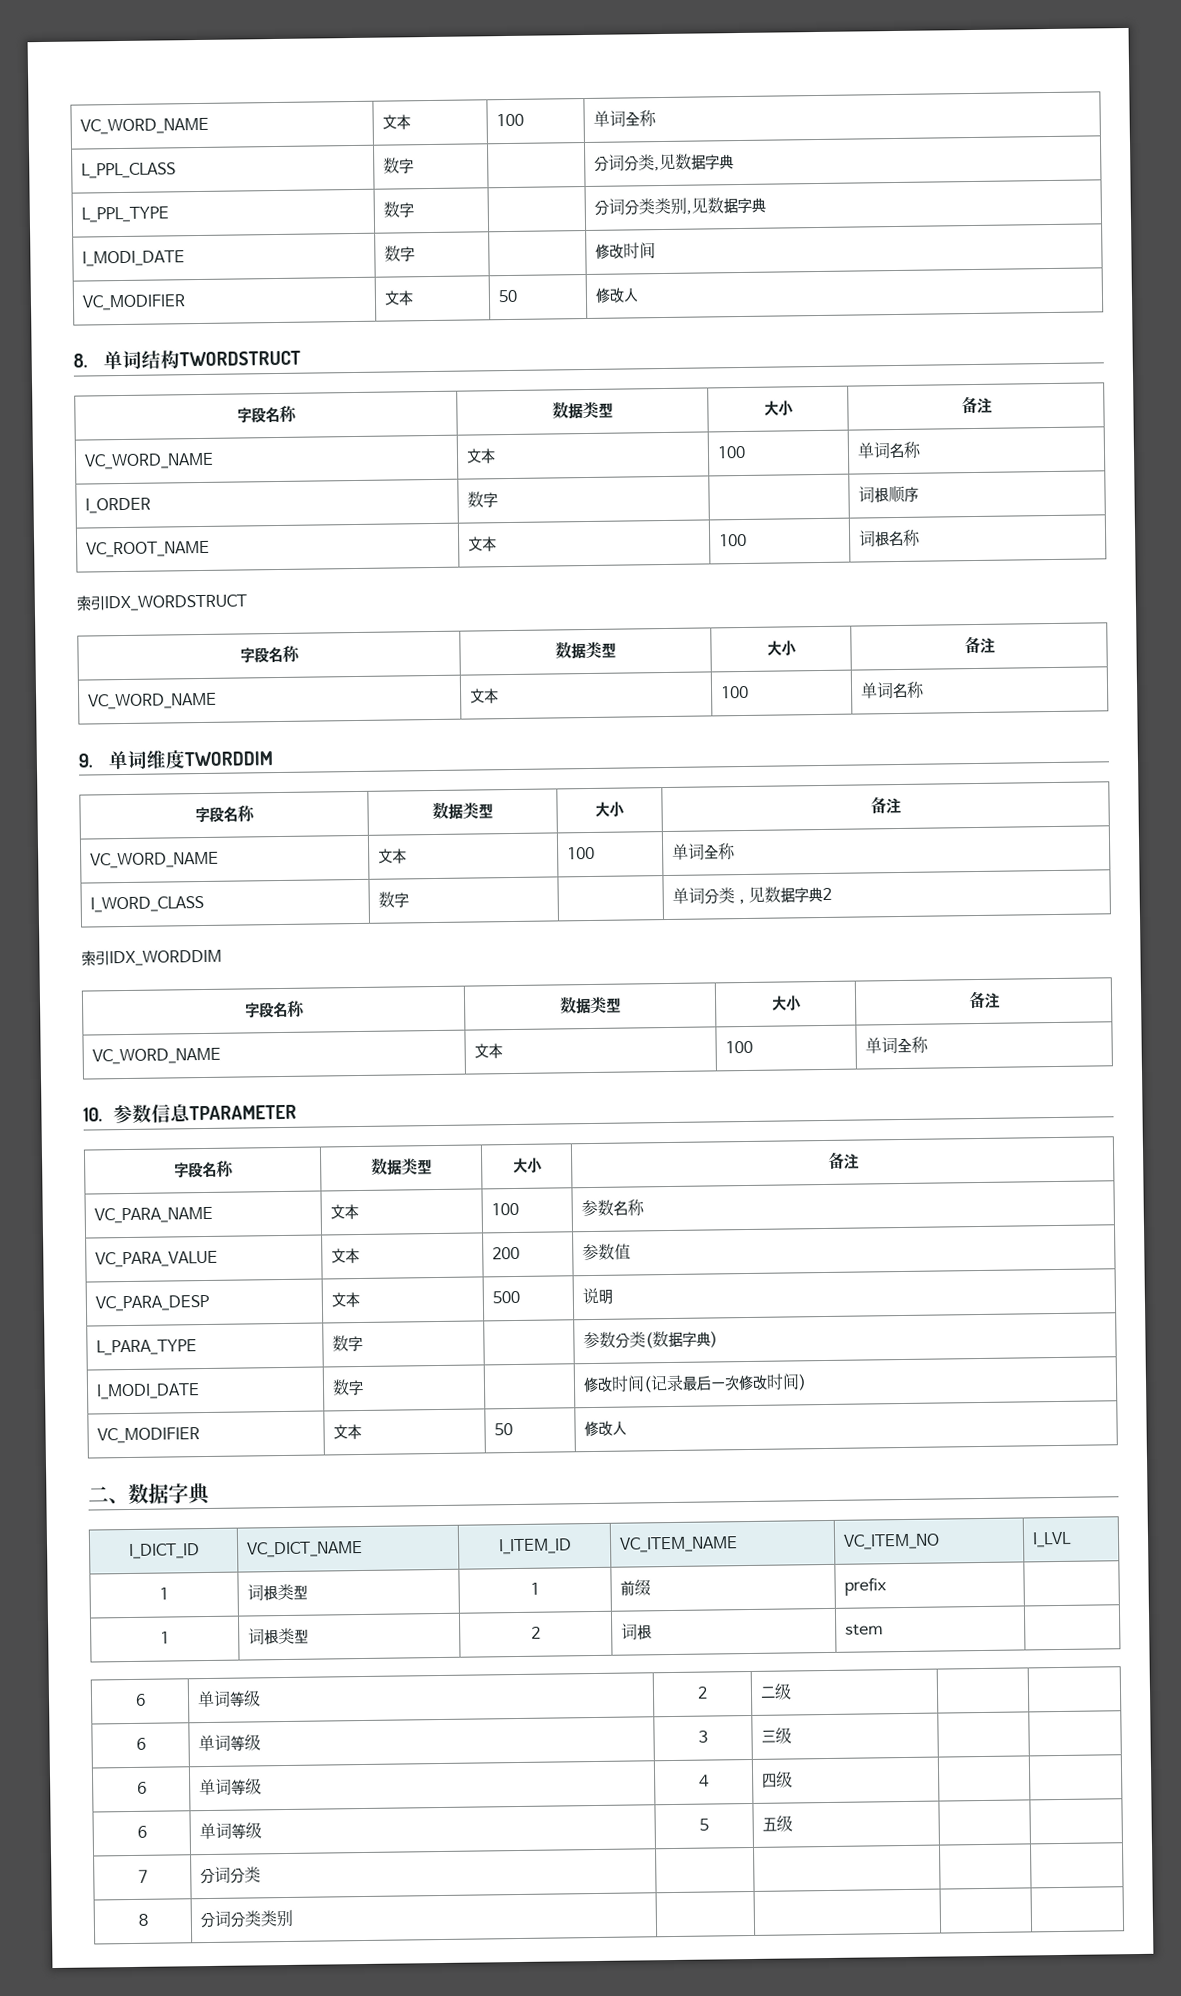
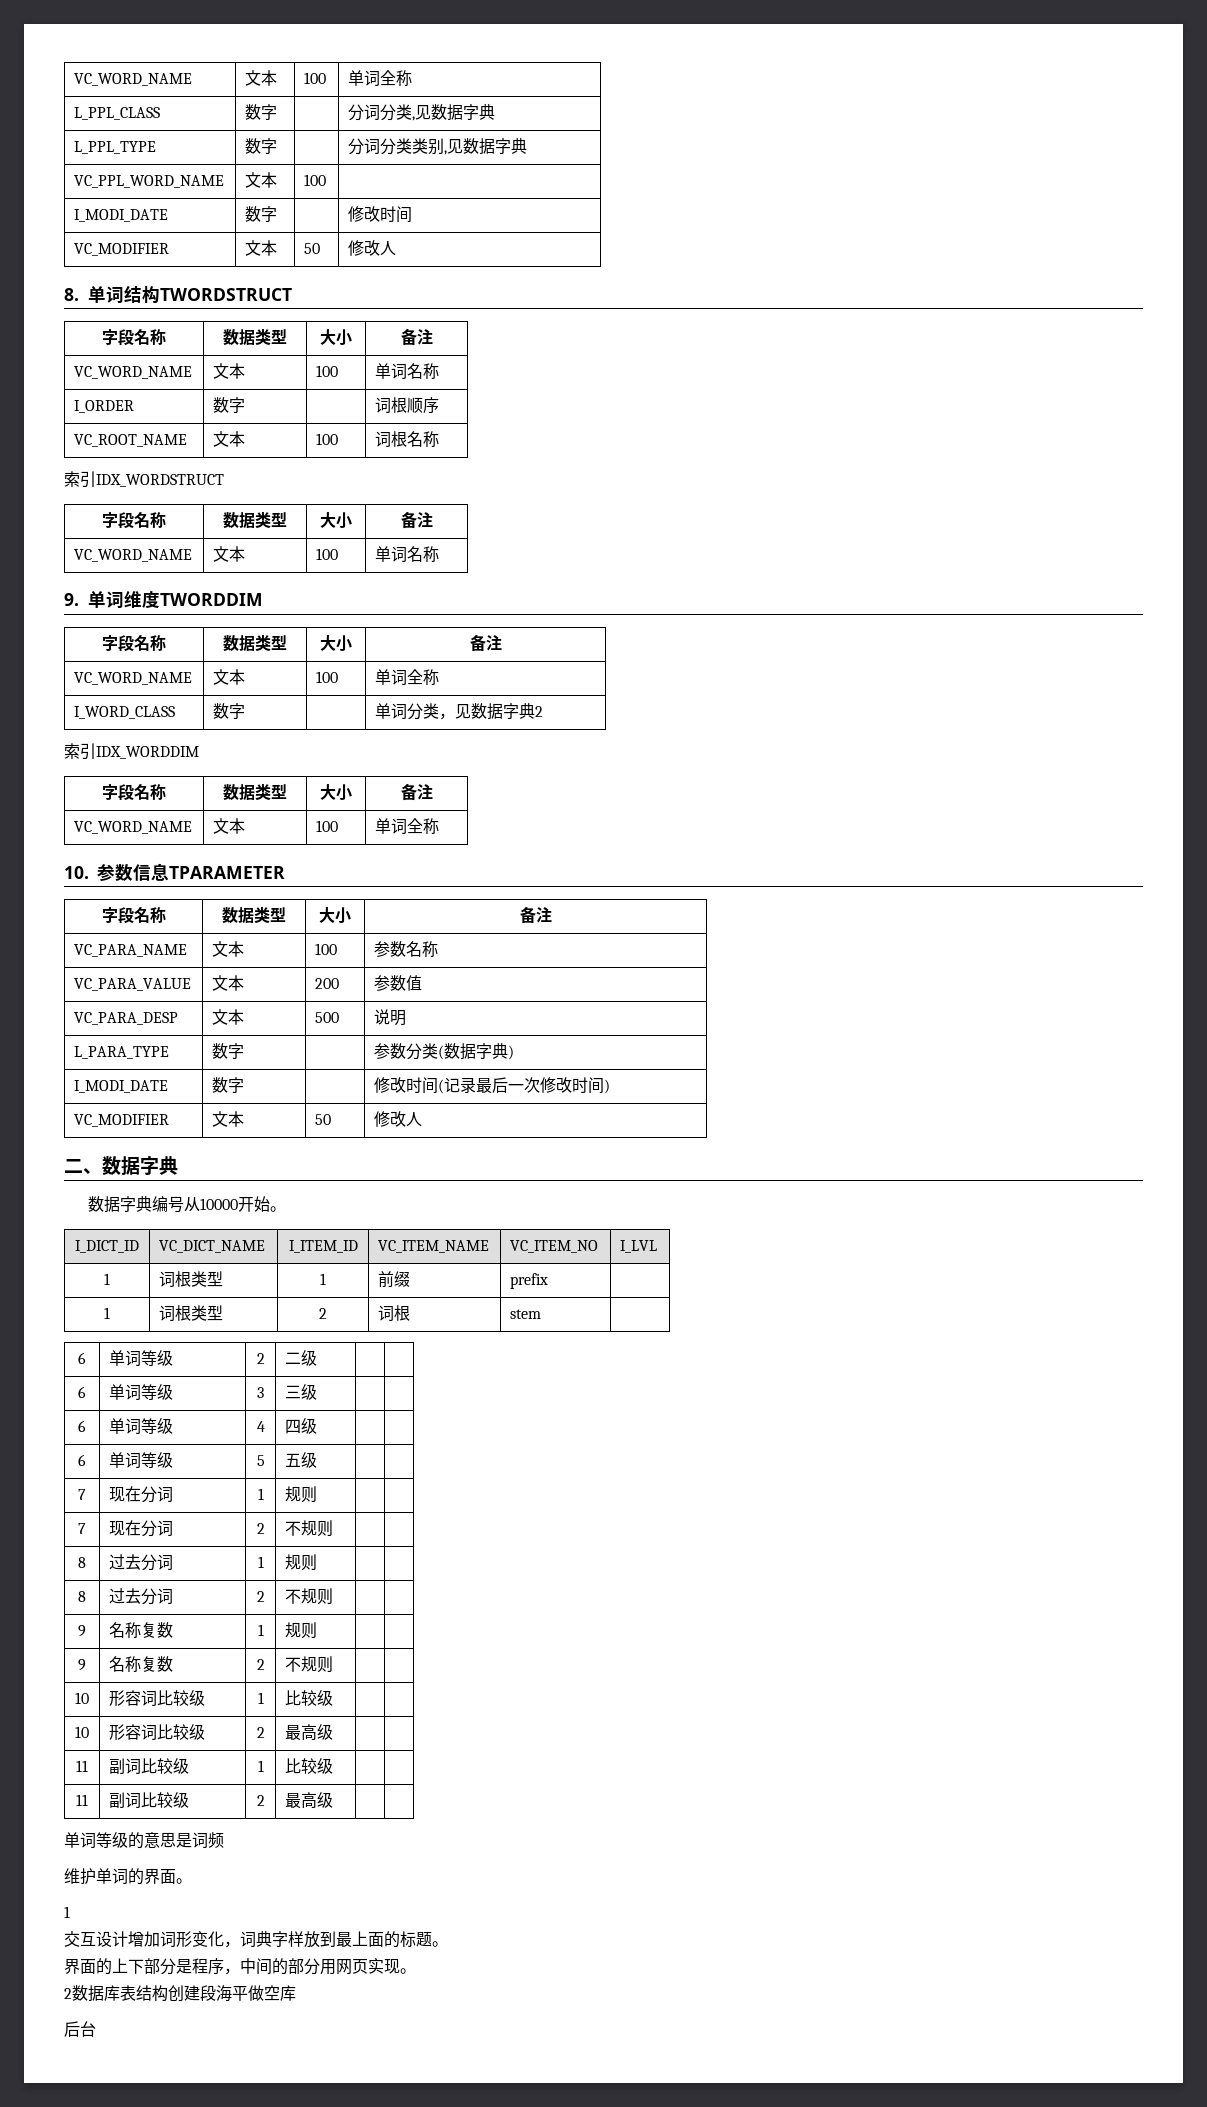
+ VC_PPL_WORD_NAME | 文本 | 100 |
+ 数据字典编号从10000开始。
- 7 | 分词分类 | | | |
- 8 | 分词分类类别 | | | |
+ 7 | 现在分词 | 1 | 规则 | |
+ 7 | 现在分词 | 2 | 不规则 | |
+ 8 | 过去分词 | 1 | 规则 | |
+ 8 | 过去分词 | 2 | 不规则 | |
+ 9 | 名称复数 | 1 | 规则 | |
+ 9 | 名称复数 | 2 | 不规则 | |
+ 10 | 形容词比较级 | 1 | 比较级 | |
+ 10 | 形容词比较级 | 2 | 最高级 | |
+ 11 | 副词比较级 | 1 | 比较级 | |
+ 11 | 副词比较级 | 2 | 最高级 | |
+ 单词等级的意思是词频
+ 维护单词的界面。
+ 1
+ 交互设计增加词形变化，词典字样放到最上面的标题。
+ 界面的上下部分是程序，中间的部分用网页实现。
+ 2数据库表结构创建段海平做空库
+ 后台

